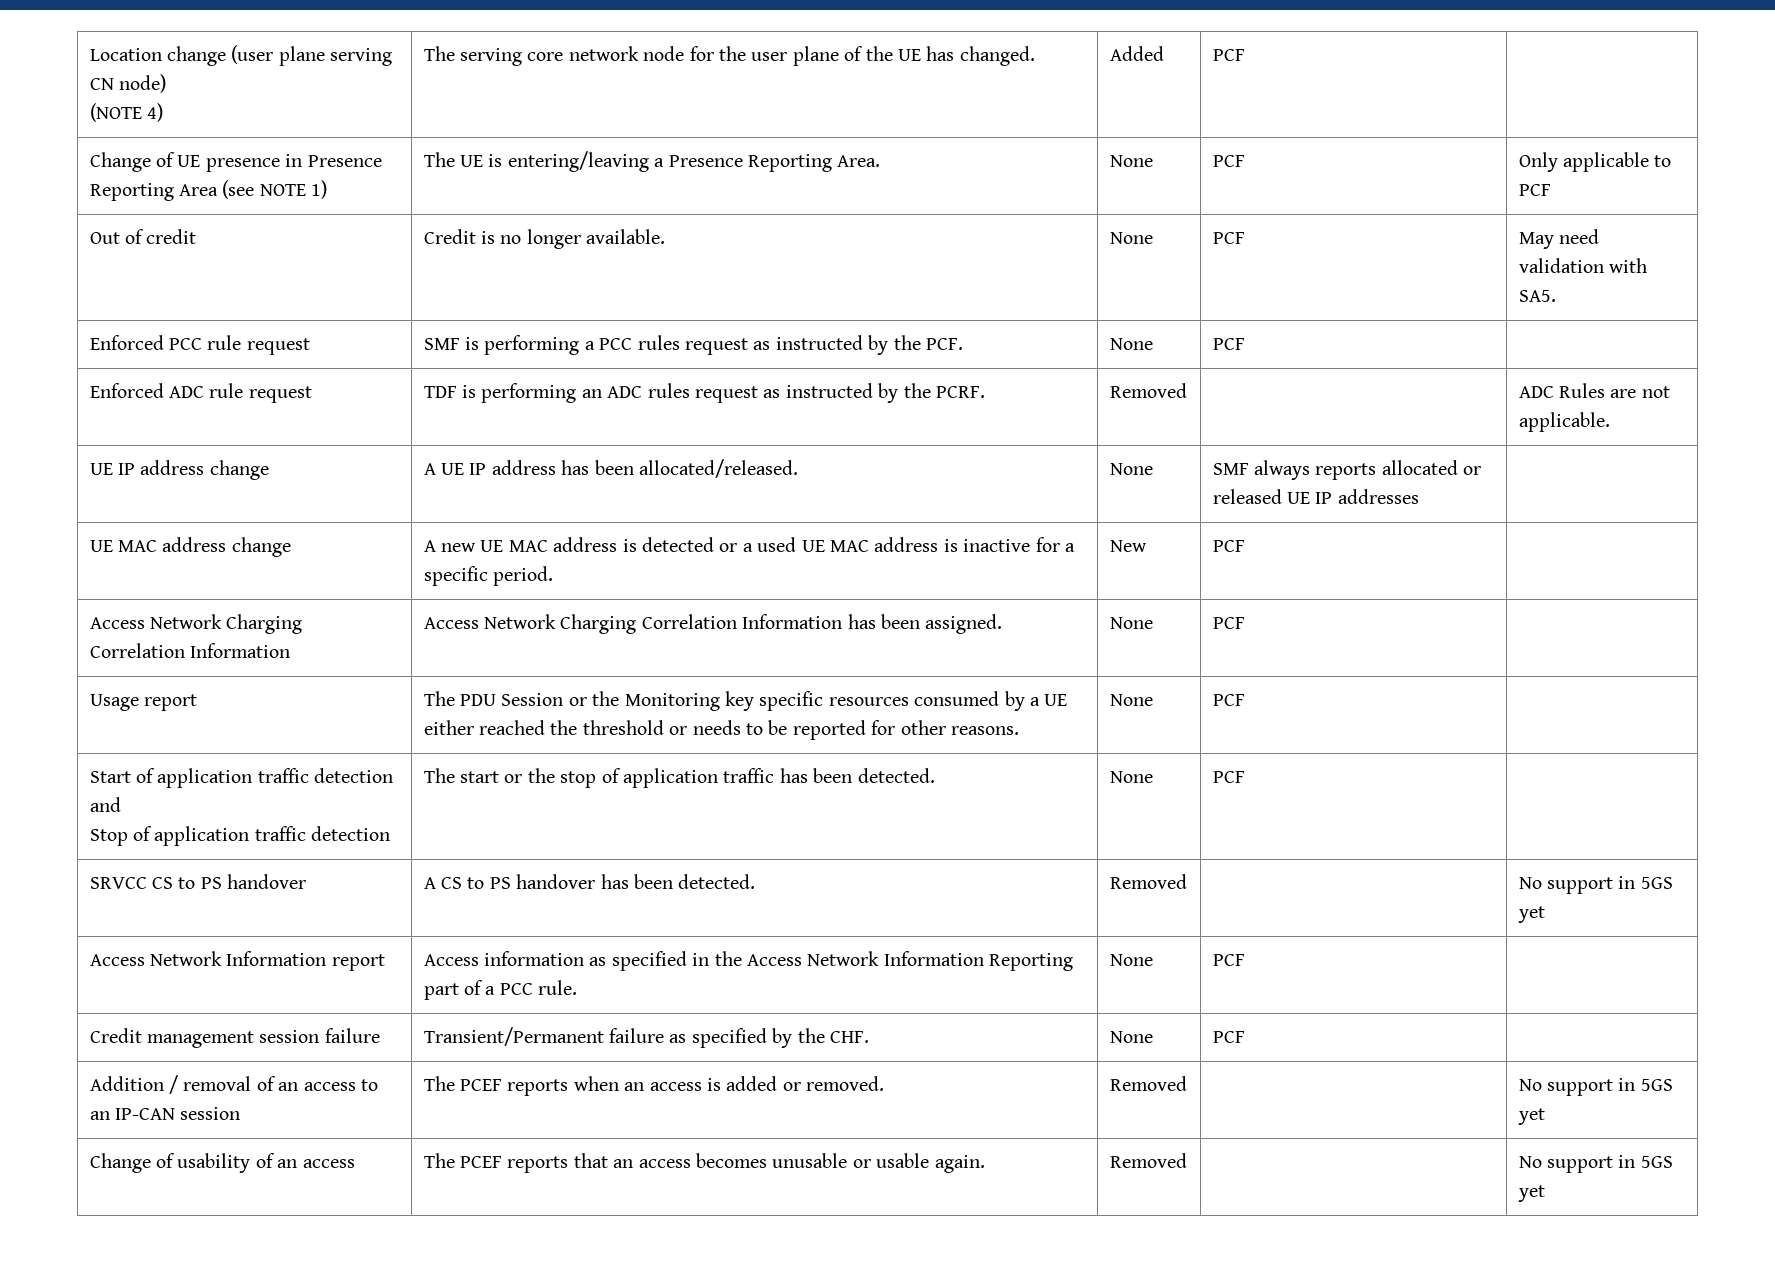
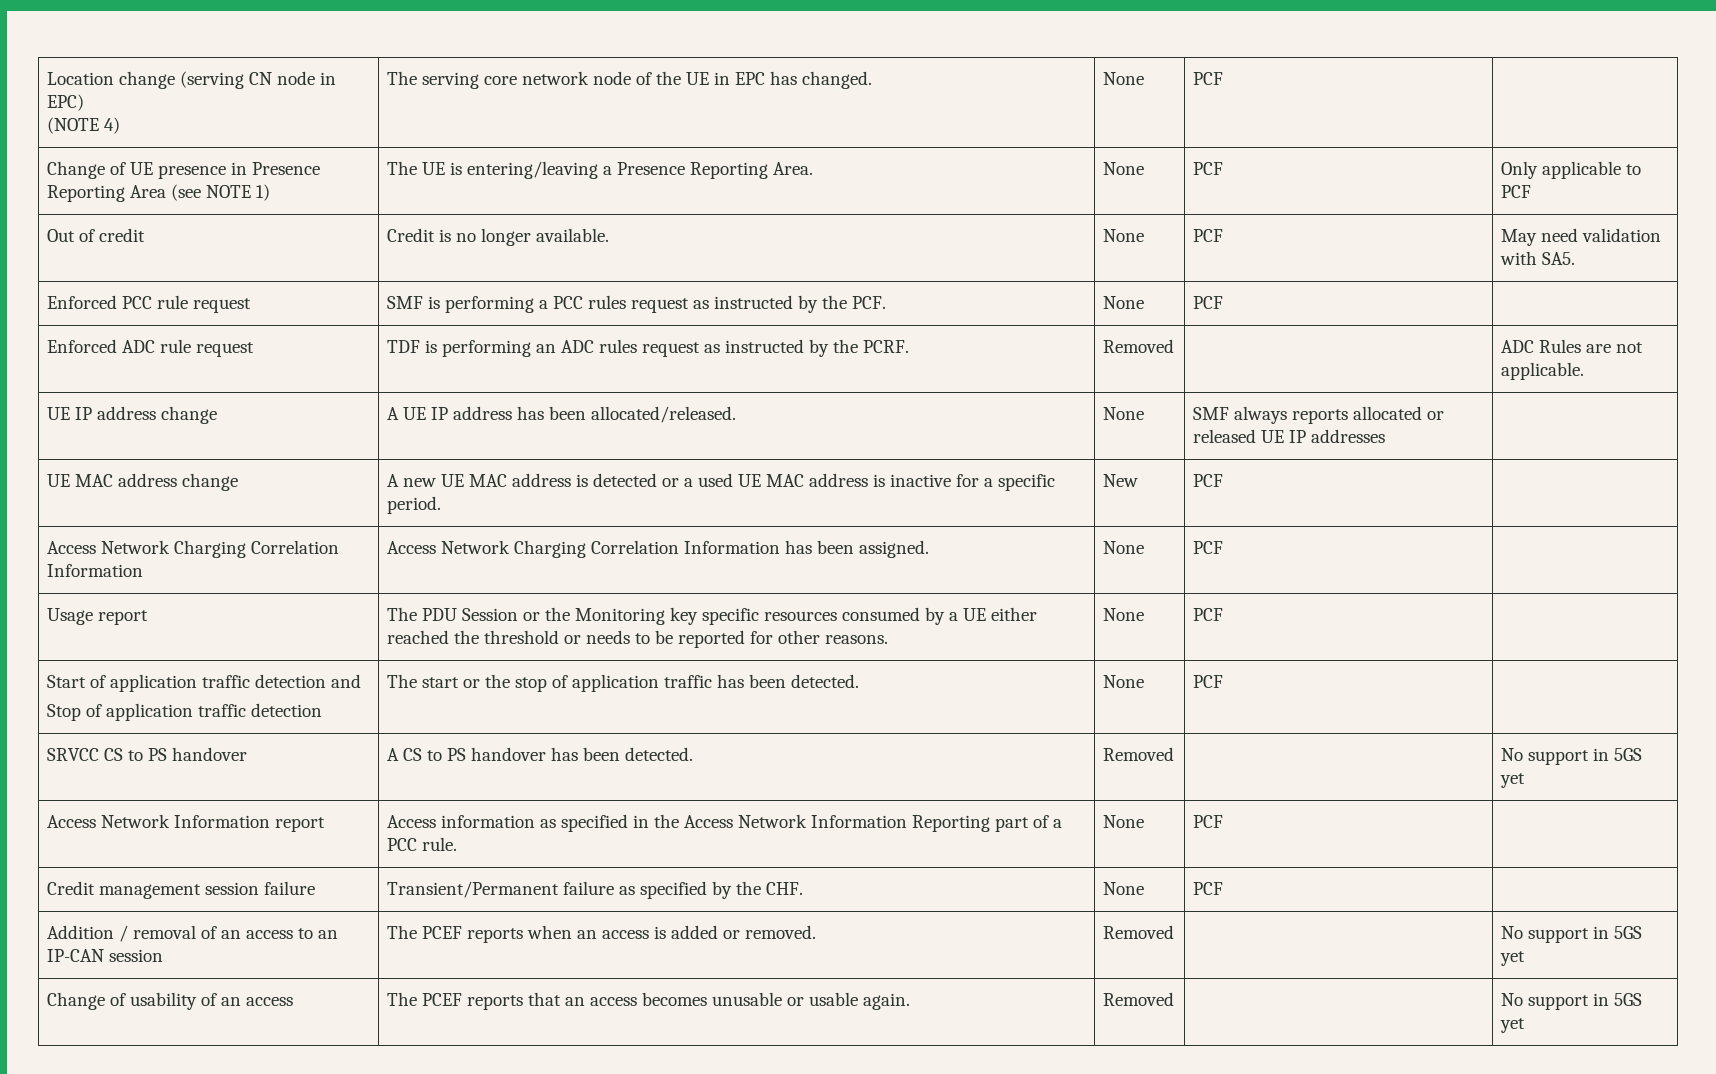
- Location change (user plane serving CN node)
- (NOTE 4) | The serving core network node for the user plane of the UE has changed. | Added | PCF |
+ Location change (serving CN node in EPC)
+ (NOTE 4) | The serving core network node of the UE in EPC has changed. | None | PCF |

